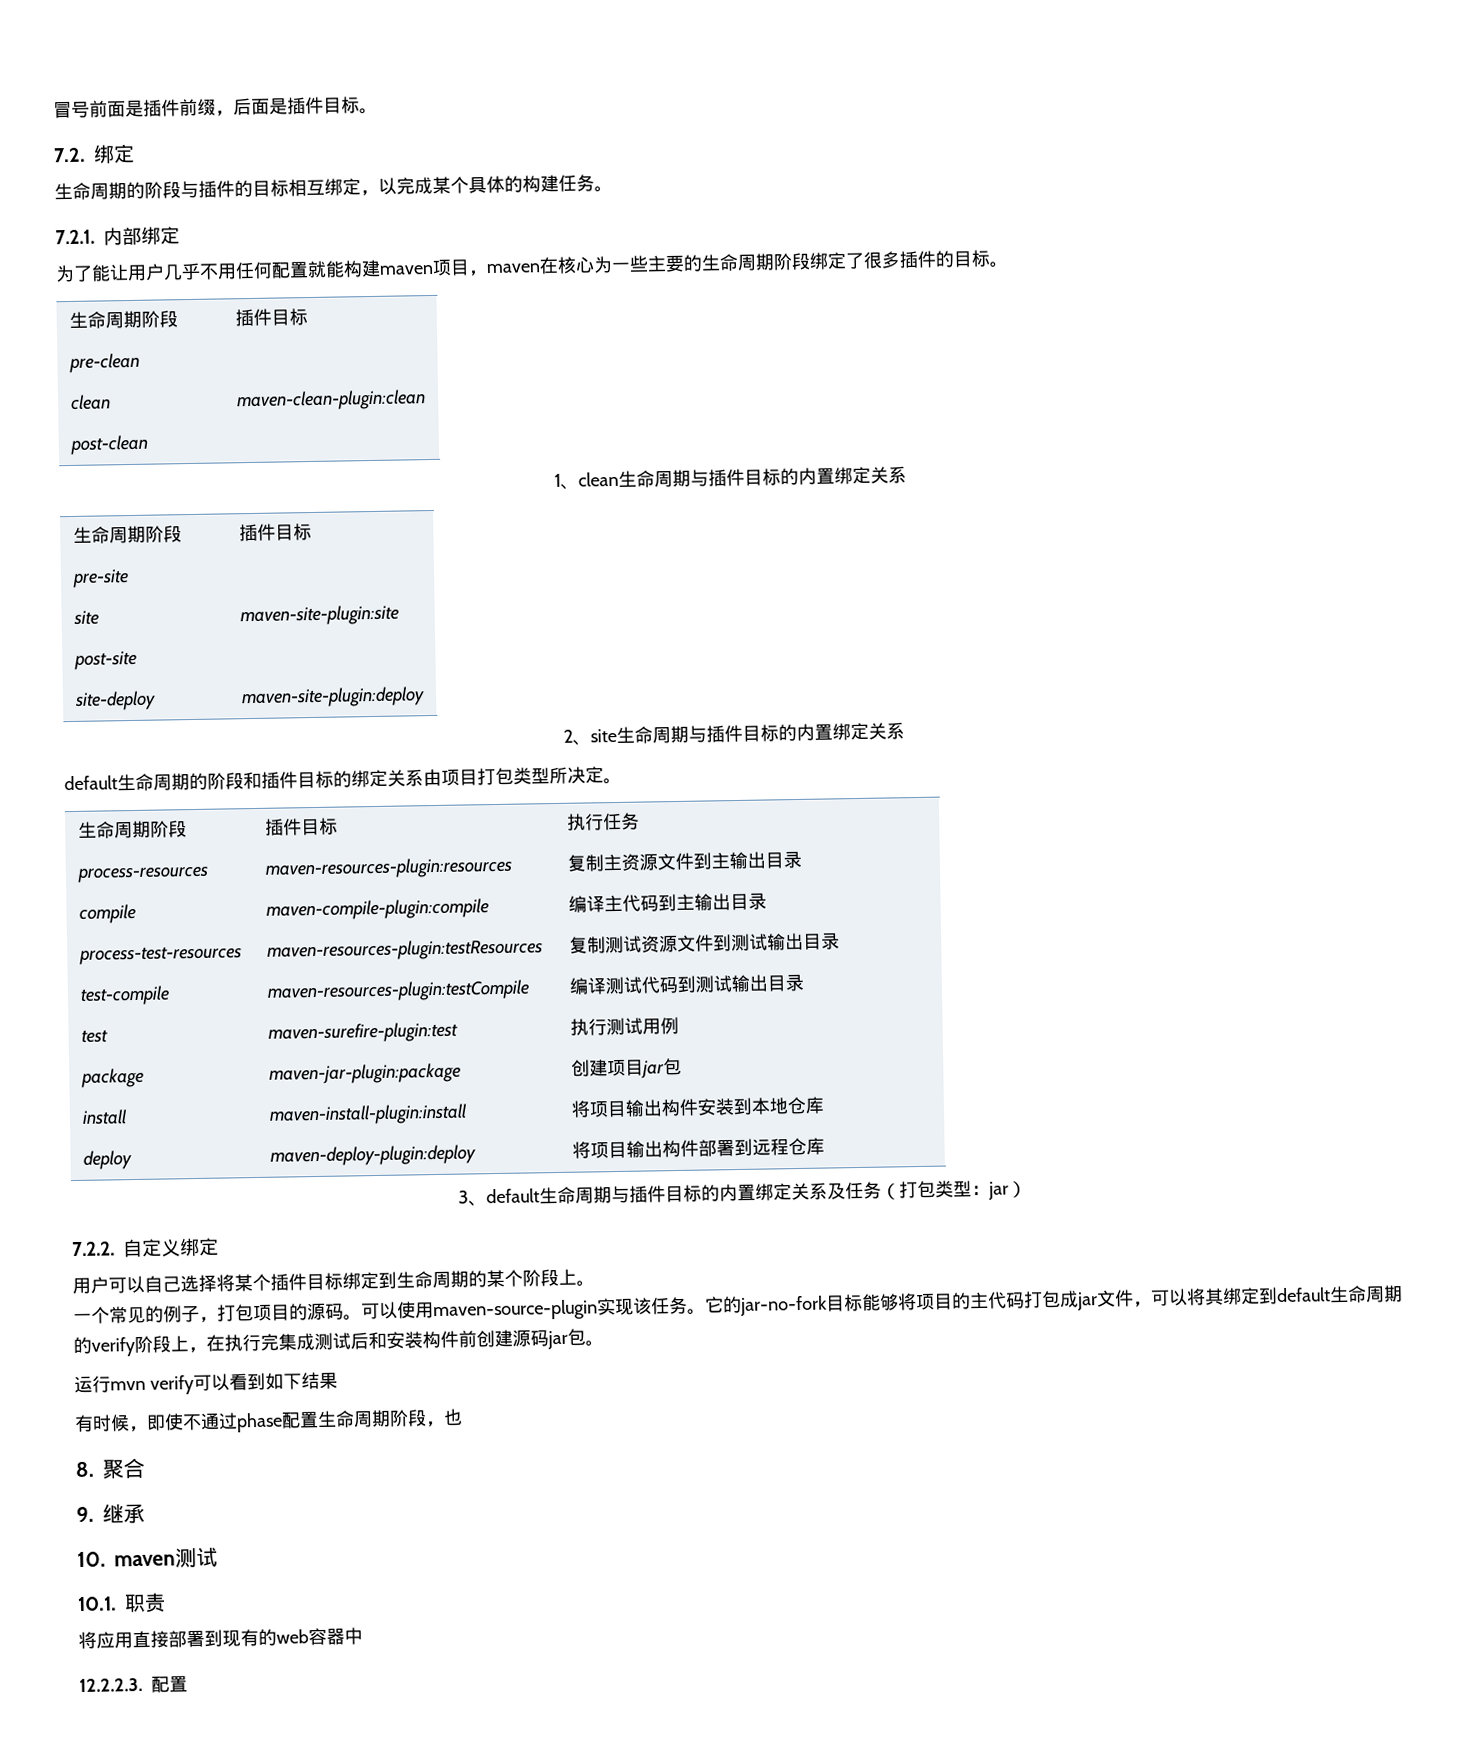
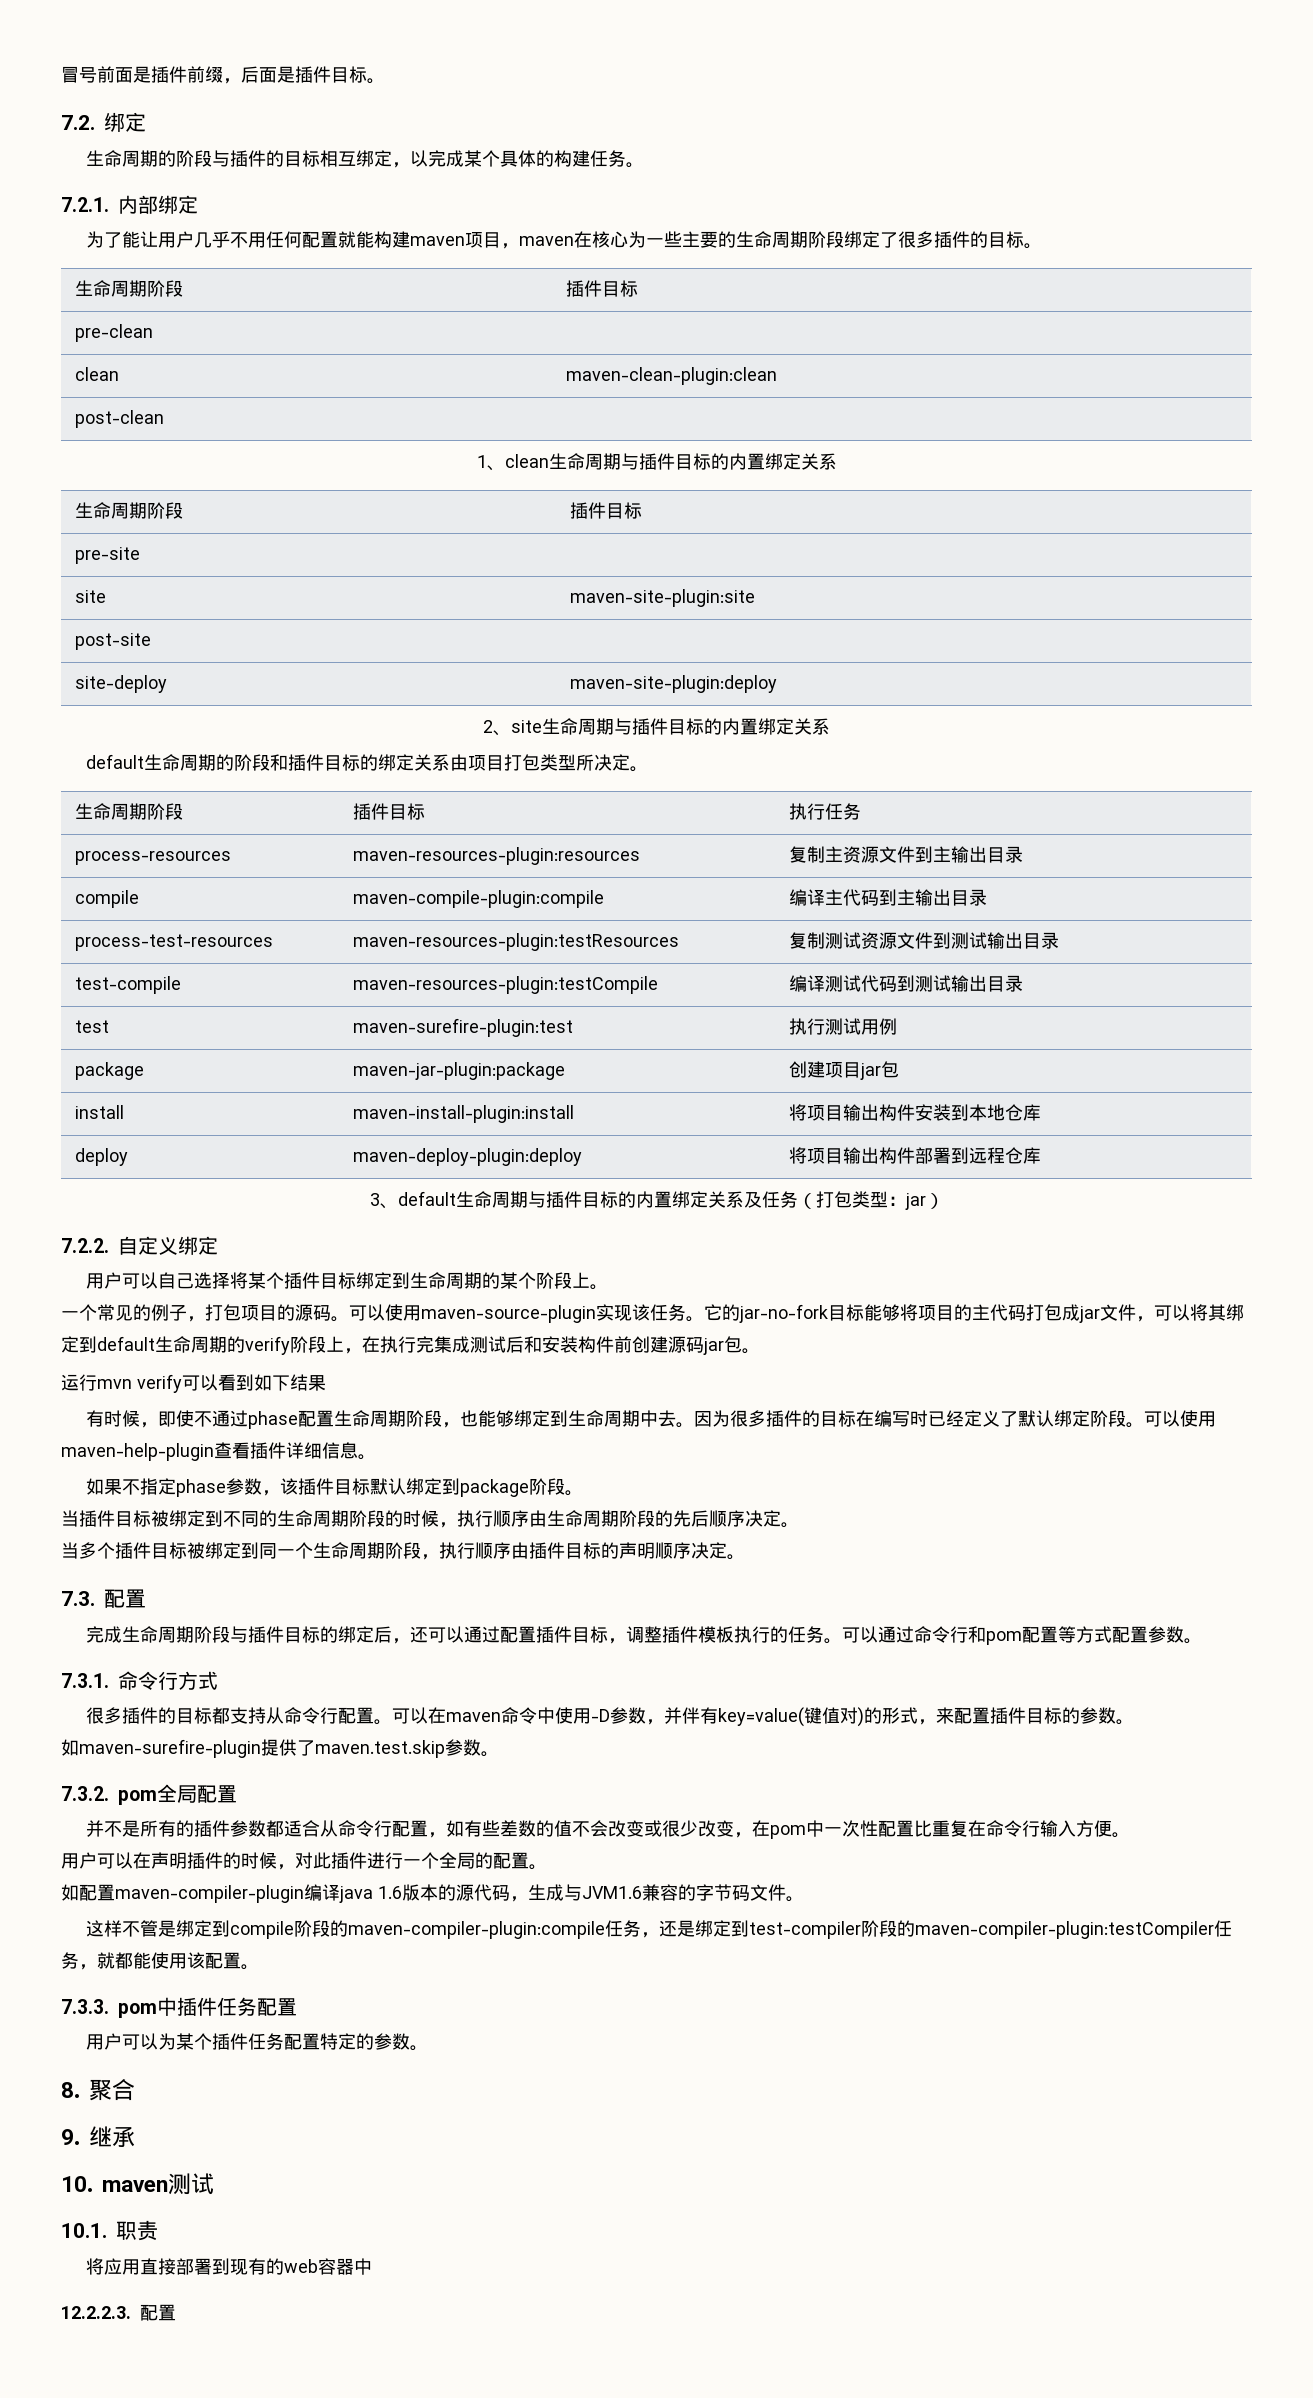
- 有时候，即使不通过phase配置生命周期阶段，也
+ 有时候，即使不通过phase配置生命周期阶段，也能够绑定到生命周期中去。因为很多插件的目标在编写时已经定义了默认绑定阶段。可以使用maven-help-plugin查看插件详细信息。
+ 如果不指定phase参数，该插件目标默认绑定到package阶段。
+ 当插件目标被绑定到不同的生命周期阶段的时候，执行顺序由生命周期阶段的先后顺序决定。
+ 当多个插件目标被绑定到同一个生命周期阶段，执行顺序由插件目标的声明顺序决定。
+ 7.3.配置
+ 完成生命周期阶段与插件目标的绑定后，还可以通过配置插件目标，调整插件模板执行的任务。可以通过命令行和pom配置等方式配置参数。
+ 7.3.1.命令行方式
+ 很多插件的目标都支持从命令行配置。可以在maven命令中使用-D参数，并伴有key=value(键值对)的形式，来配置插件目标的参数。
+ 如maven-surefire-plugin提供了maven.test.skip参数。
+ 7.3.2. pom全局配置
+ 并不是所有的插件参数都适合从命令行配置，如有些差数的值不会改变或很少改变，在pom中一次性配置比重复在命令行输入方便。
+ 用户可以在声明插件的时候，对此插件进行一个全局的配置。
+ 如配置maven-compiler-plugin编译java 1.6版本的源代码，生成与JVM1.6兼容的字节码文件。
+ 这样不管是绑定到compile阶段的maven-compiler-plugin:compile任务，还是绑定到test-compiler阶段的maven-compiler-plugin:testCompiler任务，就都能使用该配置。
+ 7.3.3. pom中插件任务配置
+ 用户可以为某个插件任务配置特定的参数。

